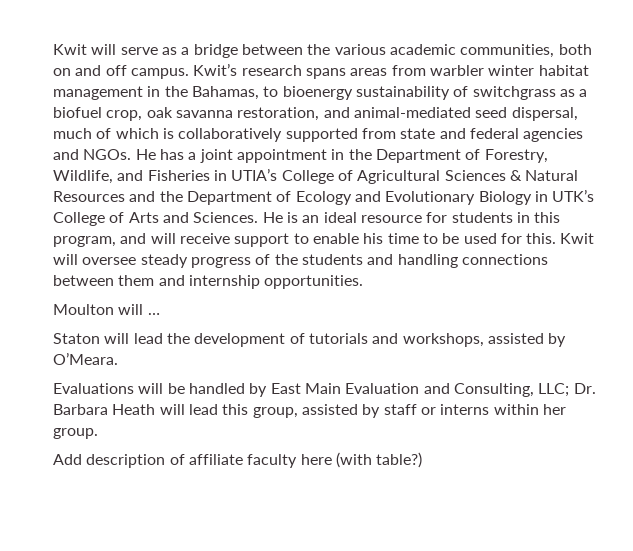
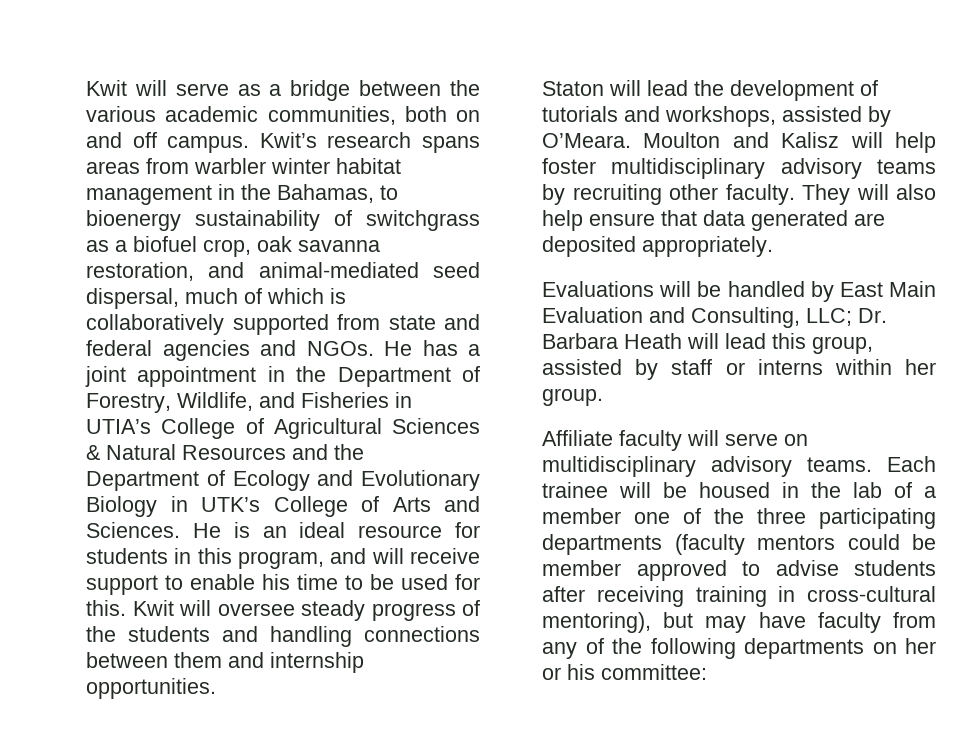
- Moulton will …
+ Moulton and Kalisz will help foster multidisciplinary advisory teams by recruiting other faculty. They will also help ensure that data generated are deposited appropriately.
- Add description of affiliate faculty here (with table?)
+ Affiliate faculty will serve on multidisciplinary advisory teams. Each trainee will be housed in the lab of a member one of the three participating departments (faculty mentors could be member approved to advise students after receiving training in cross-cultural mentoring), but may have faculty from any of the following departments on her or his committee:

